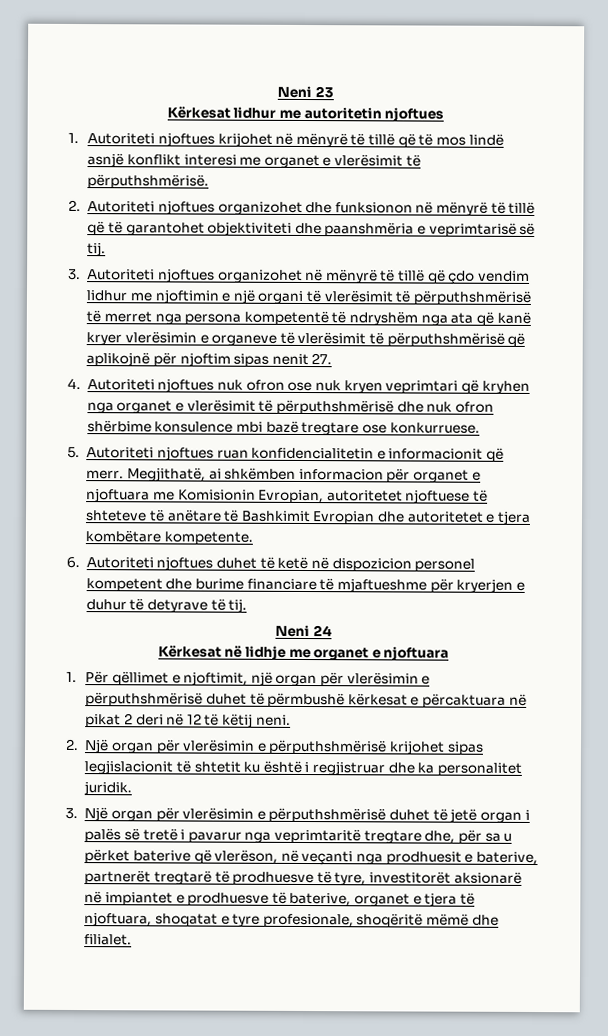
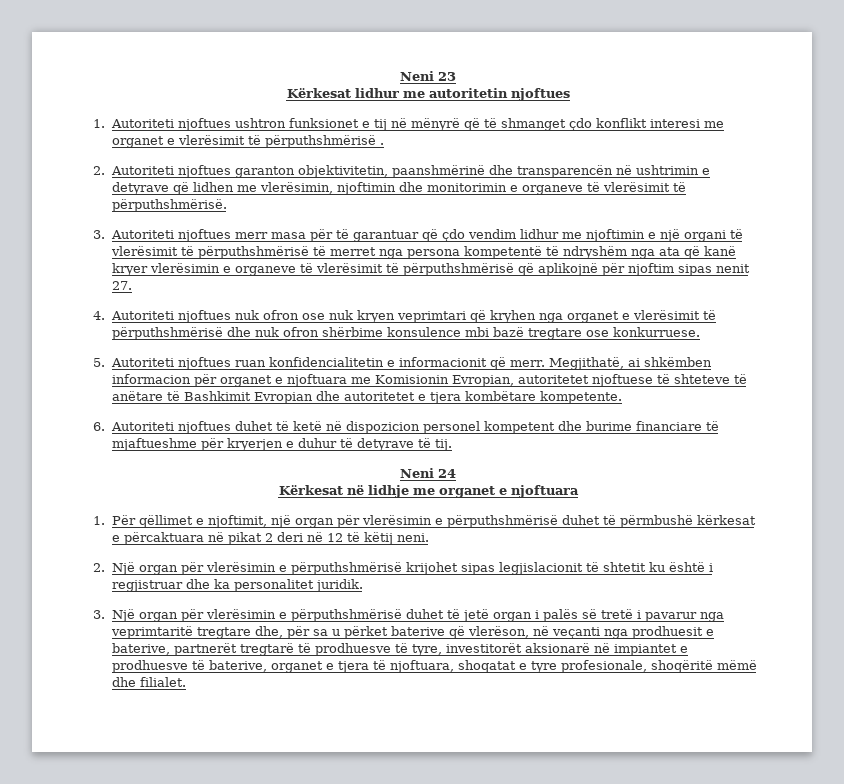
- 1. Autoriteti njoftues krijohet në mënyrë të tillë që të mos lindë asnjë konflikt interesi me organet e vlerësimit të përputhshmërisë.
+ 1. Autoriteti njoftues ushtron funksionet e tij në mënyrë që të shmanget çdo konflikt interesi me organet e vlerësimit të përputhshmërisë .
+ 2. Autoriteti njoftues garanton objektivitetin, paanshmërinë dhe transparencën në ushtrimin e detyrave që lidhen me vlerësimin, njoftimin dhe monitorimin e organeve të vlerësimit të përputhshmërisë.
- 2. Autoriteti njoftues organizohet dhe funksionon në mënyrë të tillë që të garantohet objektiviteti dhe paanshmëria e veprimtarisë së tij.
- 3. Autoriteti njoftues organizohet në mënyrë të tillë që çdo vendim lidhur me njoftimin e një organi të vlerësimit të përputhshmërisë të merret nga persona kompetentë të ndryshëm nga ata që kanë kryer vlerësimin e organeve të vlerësimit të përputhshmërisë që aplikojnë për njoftim sipas nenit 27.
+ 3. Autoriteti njoftues merr masa për të garantuar që çdo vendim lidhur me njoftimin e një organi të vlerësimit të përputhshmërisë të merret nga persona kompetentë të ndryshëm nga ata që kanë kryer vlerësimin e organeve të vlerësimit të përputhshmërisë që aplikojnë për njoftim sipas nenit 27.

